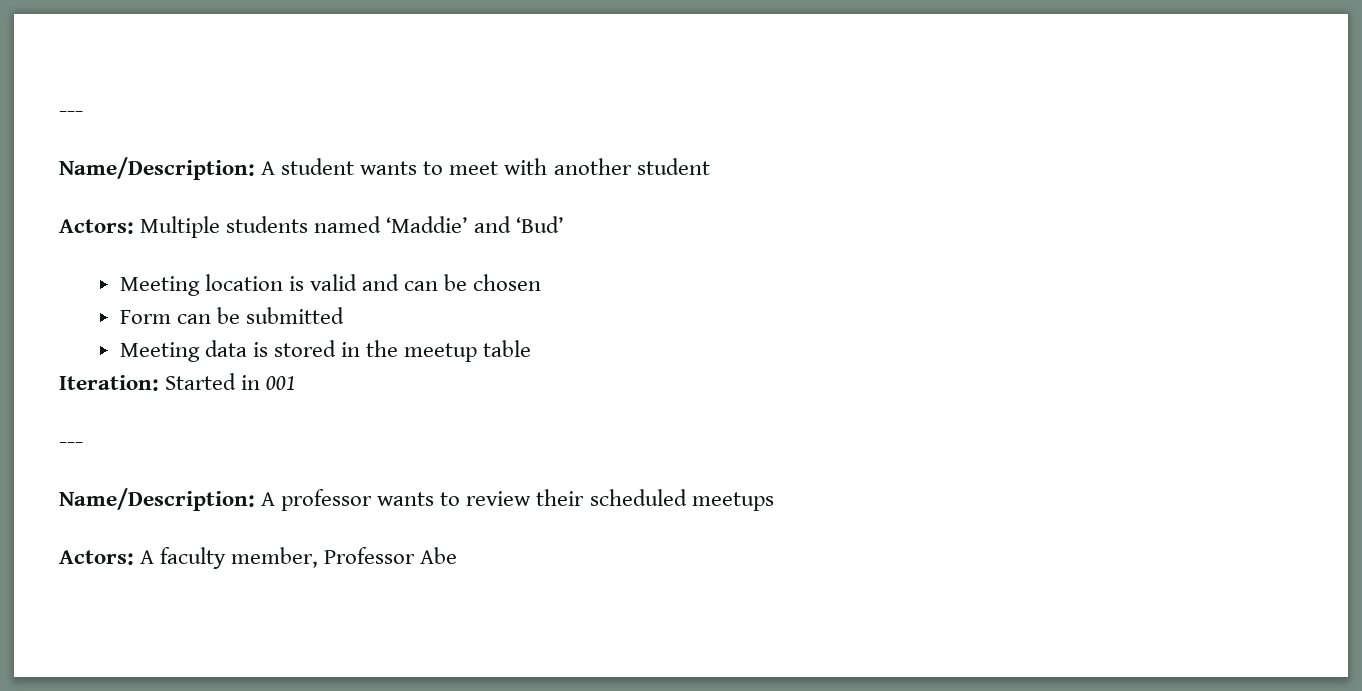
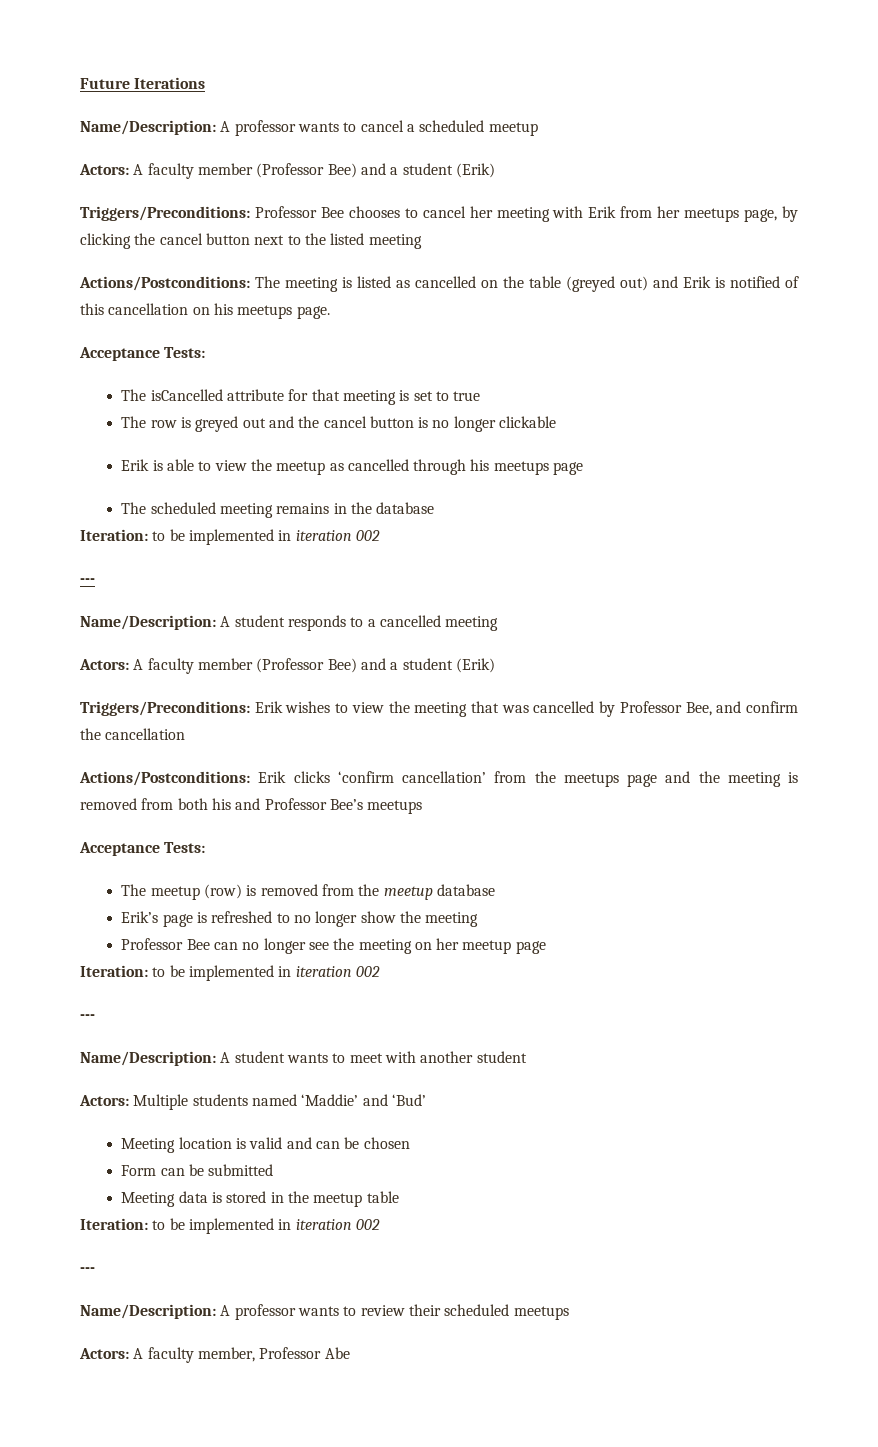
+ Future Iterations
+ Name/Description: A professor wants to cancel a scheduled meetup
+ Actors: A faculty member (Professor Bee) and a student (Erik)
+ Triggers/Preconditions: Professor Bee chooses to cancel her meeting with Erik from her meetups page, by clicking the cancel button next to the listed meeting
+ Actions/Postconditions: The meeting is listed as cancelled on the table (greyed out) and Erik is notified of this cancellation on his meetups page.
+ Acceptance Tests:
+ The isCancelled attribute for that meeting is set to true
+ The row is greyed out and the cancel button is no longer clickable
+ Erik is able to view the meetup as cancelled through his meetups page
+ The scheduled meeting remains in the database
+ Iteration: to be implemented in iteration 002
+ ---
+ Name/Description: A student responds to a cancelled meeting
+ Actors: A faculty member (Professor Bee) and a student (Erik)
+ Triggers/Preconditions: Erik wishes to view the meeting that was cancelled by Professor Bee, and confirm the cancellation
+ Actions/Postconditions: Erik clicks ‘confirm cancellation’ from the meetups page and the meeting is removed from both his and Professor Bee’s meetups
+ Acceptance Tests:
+ The meetup (row) is removed from the meetup database
+ Erik’s page is refreshed to no longer show the meeting
+ Professor Bee can no longer see the meeting on her meetup page
+ Iteration: to be implemented in iteration 002
  Meeting data is stored in the meetup table
- Iteration: Started in 001
+ Iteration: to be implemented in iteration 002

